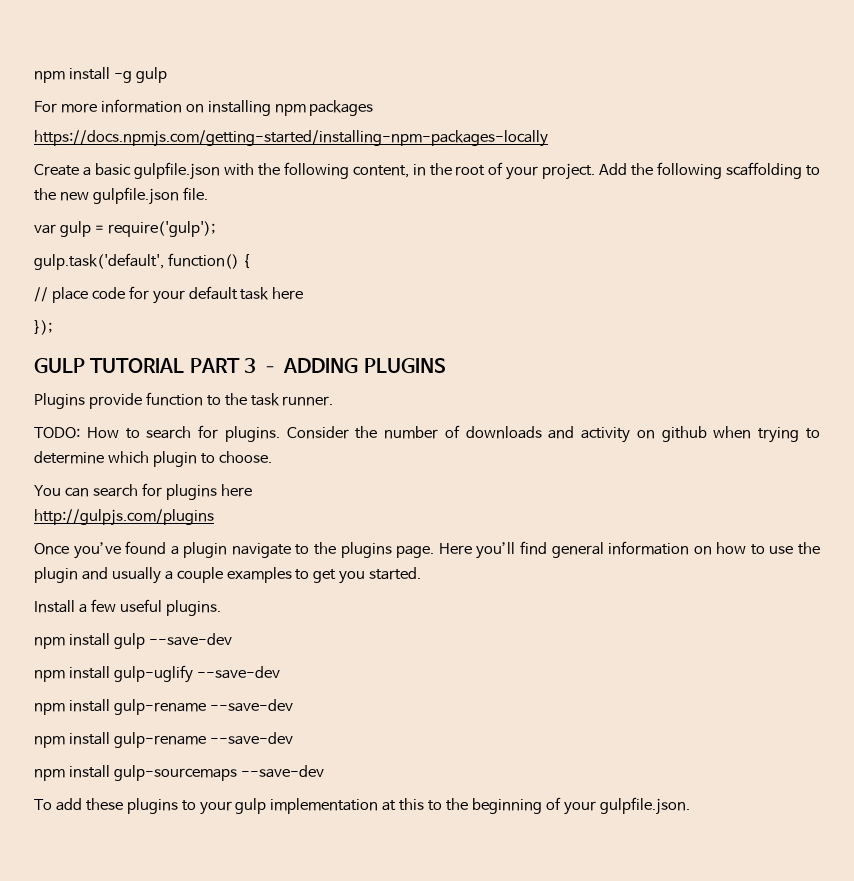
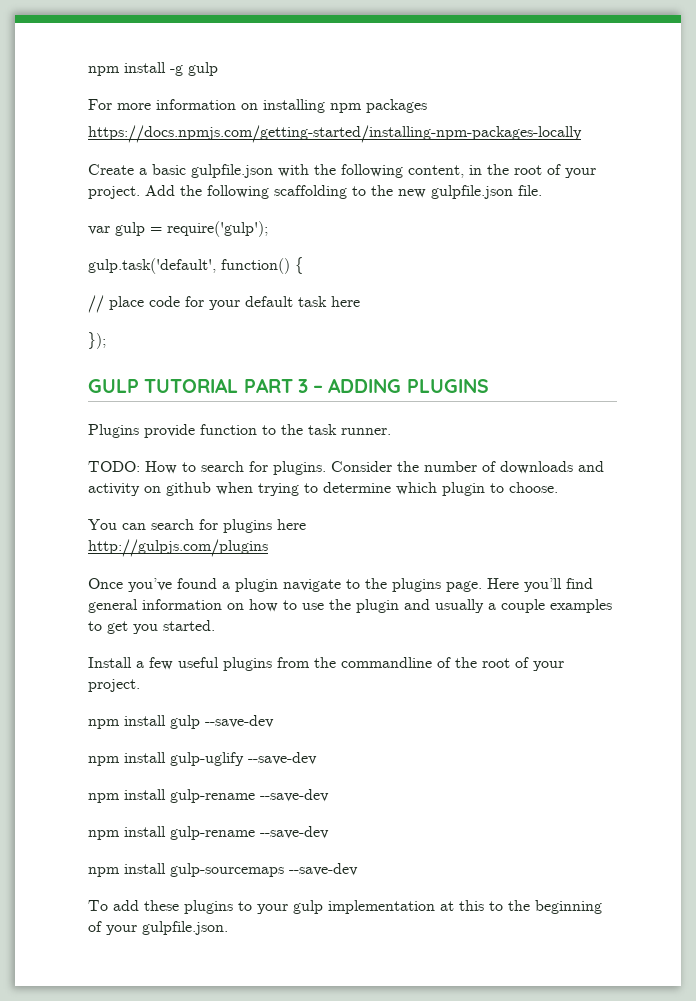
- Install a few useful plugins.
+ Install a few useful plugins from the commandline of the root of your project.

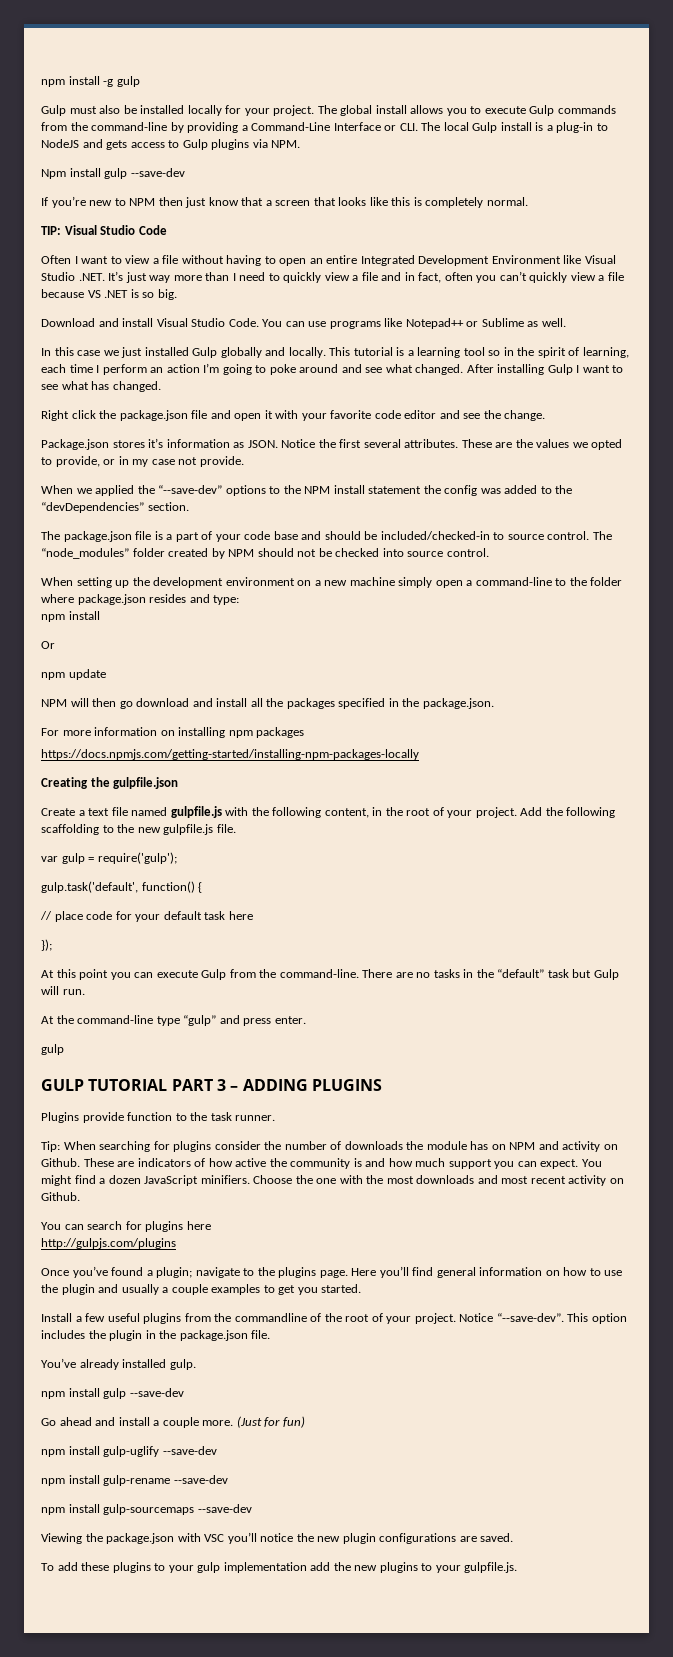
+ Gulp must also be installed locally for your project. The global install allows you to execute Gulp commands from the command-line by providing a Command-Line Interface or CLI. The local Gulp install is a plug-in to NodeJS and gets access to Gulp plugins via NPM.
+ Npm install gulp --save-dev
+ If you’re new to NPM then just know that a screen that looks like this is completely normal.
+ TIP: Visual Studio Code
+ Often I want to view a file without having to open an entire Integrated Development Environment like Visual Studio .NET. It’s just way more than I need to quickly view a file and in fact, often you can’t quickly view a file because VS .NET is so big.
+ Download and install Visual Studio Code. You can use programs like Notepad++ or Sublime as well.
+ In this case we just installed Gulp globally and locally. This tutorial is a learning tool so in the spirit of learning, each time I perform an action I’m going to poke around and see what changed. After installing Gulp I want to see what has changed.
+ Right click the package.json file and open it with your favorite code editor and see the change.
+ Package.json stores it’s information as JSON. Notice the first several attributes. These are the values we opted to provide, or in my case not provide.
+ When we applied the “--save-dev” options to the NPM install statement the config was added to the “devDependencies” section.
+ The package.json file is a part of your code base and should be included/checked-in to source control. The “node_modules” folder created by NPM should not be checked into source control.
+ When setting up the development environment on a new machine simply open a command-line to the folder where package.json resides and type:
+ npm install
+ Or
+ npm update
+ NPM will then go download and install all the packages specified in the package.json.
+ Creating the gulpfile.json
- Create a basic gulpfile.json with the following content, in the root of your project.
+ Create a text file named gulpfile.js with the following content, in the root of your project.
- Add the following scaffolding to the new gulpfile.json file.
+ Add the following scaffolding to the new gulpfile.js file.
+ At this point you can execute Gulp from the command-line. There are no tasks in the “default” task but Gulp will run.
+ At the command-line type “gulp” and press enter.
+ gulp
- TODO: How to search for plugins. Consider the number of downloads and activity on github when trying to determine which plugin to choose.
+ Tip: When searching for plugins consider the number of downloads the module has on NPM and activity on Github. These are indicators of how active the community is and how much support you can expect. You might find a dozen JavaScript minifiers. Choose the one with the most downloads and most recent activity on Github.
- Once you’ve found a plugin navigate to the plugins page.
+ Once you’ve found a plugin; navigate to the plugins page.
- Install a few useful plugins from the commandline of the root of your project.
+ Install a few useful plugins from the commandline of the root of your project. Notice “--save-dev”. This option includes the plugin in the package.json file.
+ You’ve already installed gulp.
  npm install gulp --save-dev
+ Go ahead and install a couple more. (Just for fun)
  npm install gulp-uglify --save-dev
  npm install gulp-rename --save-dev
- npm install gulp-rename --save-dev
  npm install gulp-sourcemaps --save-dev
+ Viewing the package.json with VSC you’ll notice the new plugin configurations are saved.
- To add these plugins to your gulp implementation at this to the beginning of your gulpfile.json.
+ To add these plugins to your gulp implementation add the new plugins to your gulpfile.js.

